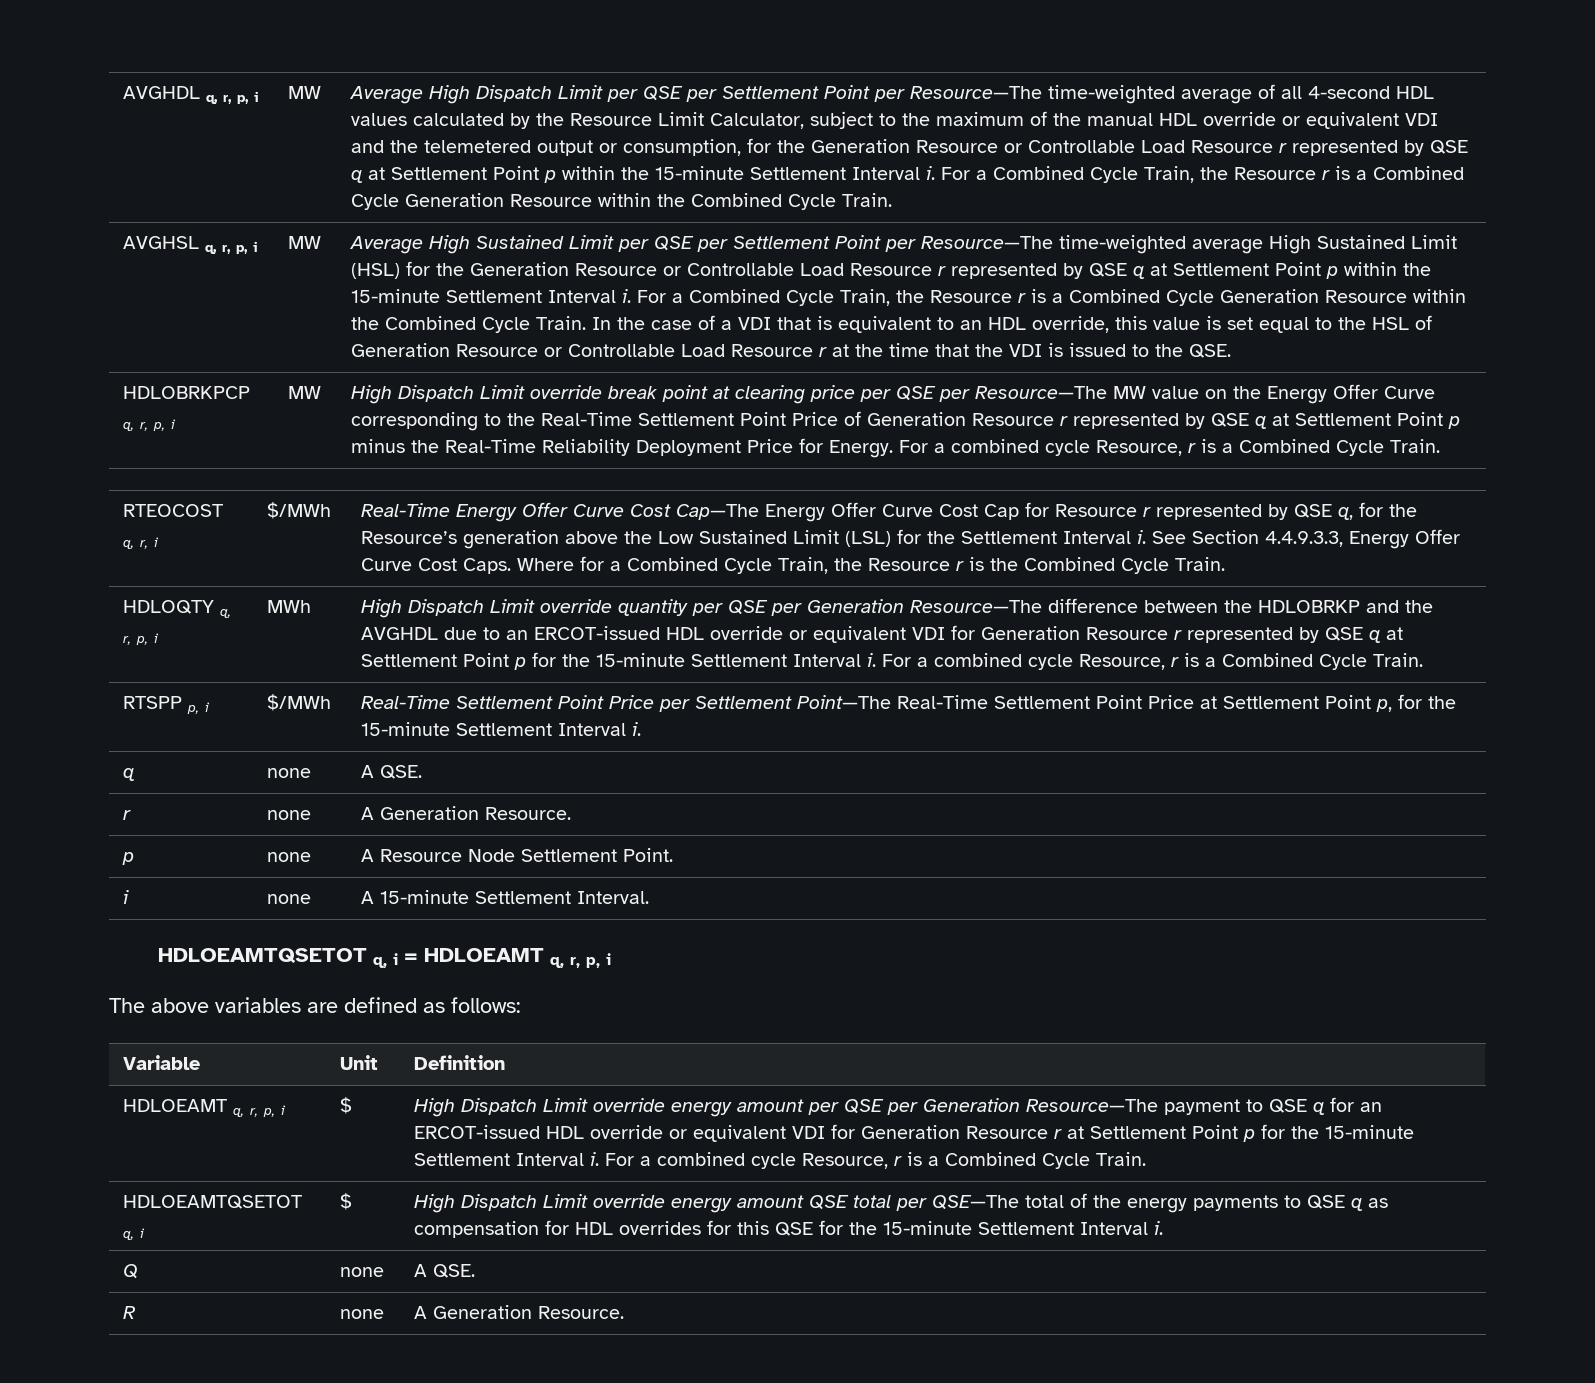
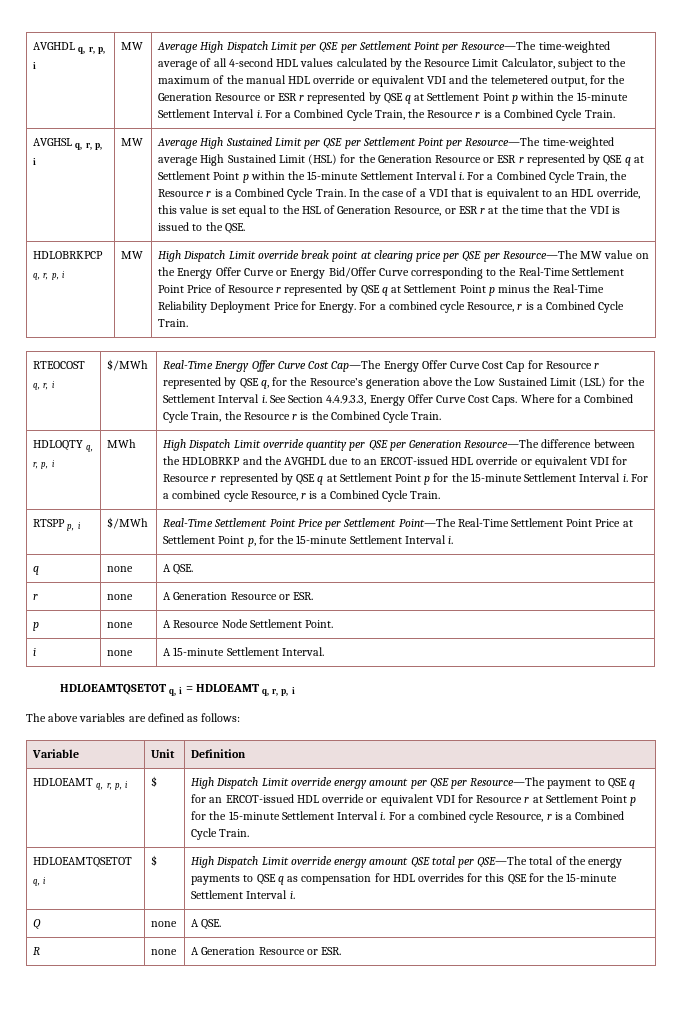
- Average High Dispatch Limit per QSE per Settlement Point per Resource—The time-weighted average of all 4-second HDL values calculated by the Resource Limit Calculator, subject to the maximum of the manual HDL override or equivalent VDI and the telemetered output or consumption, for the Generation Resource or Controllable Load Resource r represented by QSE q at Settlement Point p within the 15-minute Settlement Interval i. For a Combined Cycle Train, the Resource r is a Combined Cycle Generation Resource within the Combined Cycle Train.
+ Average High Dispatch Limit per QSE per Settlement Point per Resource—The time-weighted average of all 4-second HDL values calculated by the Resource Limit Calculator, subject to the maximum of the manual HDL override or equivalent VDI and the telemetered output, for the Generation Resource or ESR r represented by QSE q at Settlement Point p within the 15-minute Settlement Interval i. For a Combined Cycle Train, the Resource r is a Combined Cycle Train.
- Average High Sustained Limit per QSE per Settlement Point per Resource—The time-weighted average High Sustained Limit (HSL) for the Generation Resource or Controllable Load Resource r represented by QSE q at Settlement Point p within the 15-minute Settlement Interval i. For a Combined Cycle Train, the Resource r is a Combined Cycle Generation Resource within the Combined Cycle Train.
+ Average High Sustained Limit per QSE per Settlement Point per Resource—The time-weighted average High Sustained Limit (HSL) for the Generation Resource or ESR r represented by QSE q at Settlement Point p within the 15-minute Settlement Interval i. For a Combined Cycle Train, the Resource r is a Combined Cycle Train.
- In the case of a VDI that is equivalent to an HDL override, this value is set equal to the HSL of Generation Resource or Controllable Load Resource r at the time that the VDI is issued to the QSE.
+ In the case of a VDI that is equivalent to an HDL override, this value is set equal to the HSL of Generation Resource, or ESR r at the time that the VDI is issued to the QSE.
- High Dispatch Limit override break point at clearing price per QSE per Resource—The MW value on the Energy Offer Curve corresponding to the Real-Time Settlement Point Price of Generation Resource r represented by QSE q at Settlement Point p minus the Real-Time Reliability Deployment Price for Energy.
+ High Dispatch Limit override break point at clearing price per QSE per Resource—The MW value on the Energy Offer Curve or Energy Bid/Offer Curve corresponding to the Real-Time Settlement Point Price of Resource r represented by QSE q at Settlement Point p minus the Real-Time Reliability Deployment Price for Energy.
- High Dispatch Limit override quantity per QSE per Generation Resource—The difference between the HDLOBRKP and the AVGHDL due to an ERCOT-issued HDL override or equivalent VDI for Generation Resource r represented by QSE q at Settlement Point p for the 15-minute Settlement Interval i.
+ High Dispatch Limit override quantity per QSE per Generation Resource—The difference between the HDLOBRKP and the AVGHDL due to an ERCOT-issued HDL override or equivalent VDI for Resource r represented by QSE q at Settlement Point p for the 15-minute Settlement Interval i.
- r | none | A Generation Resource.
+ r | none | A Generation Resource or ESR.
- High Dispatch Limit override energy amount per QSE per Generation Resource—The payment to QSE q for an ERCOT-issued HDL override or equivalent VDI for Generation Resource r at Settlement Point p for the 15-minute Settlement Interval i.
+ High Dispatch Limit override energy amount per QSE per Resource—The payment to QSE q for an ERCOT-issued HDL override or equivalent VDI for Resource r at Settlement Point p for the 15-minute Settlement Interval i.
- R | none | A Generation Resource.
+ R | none | A Generation Resource or ESR.

